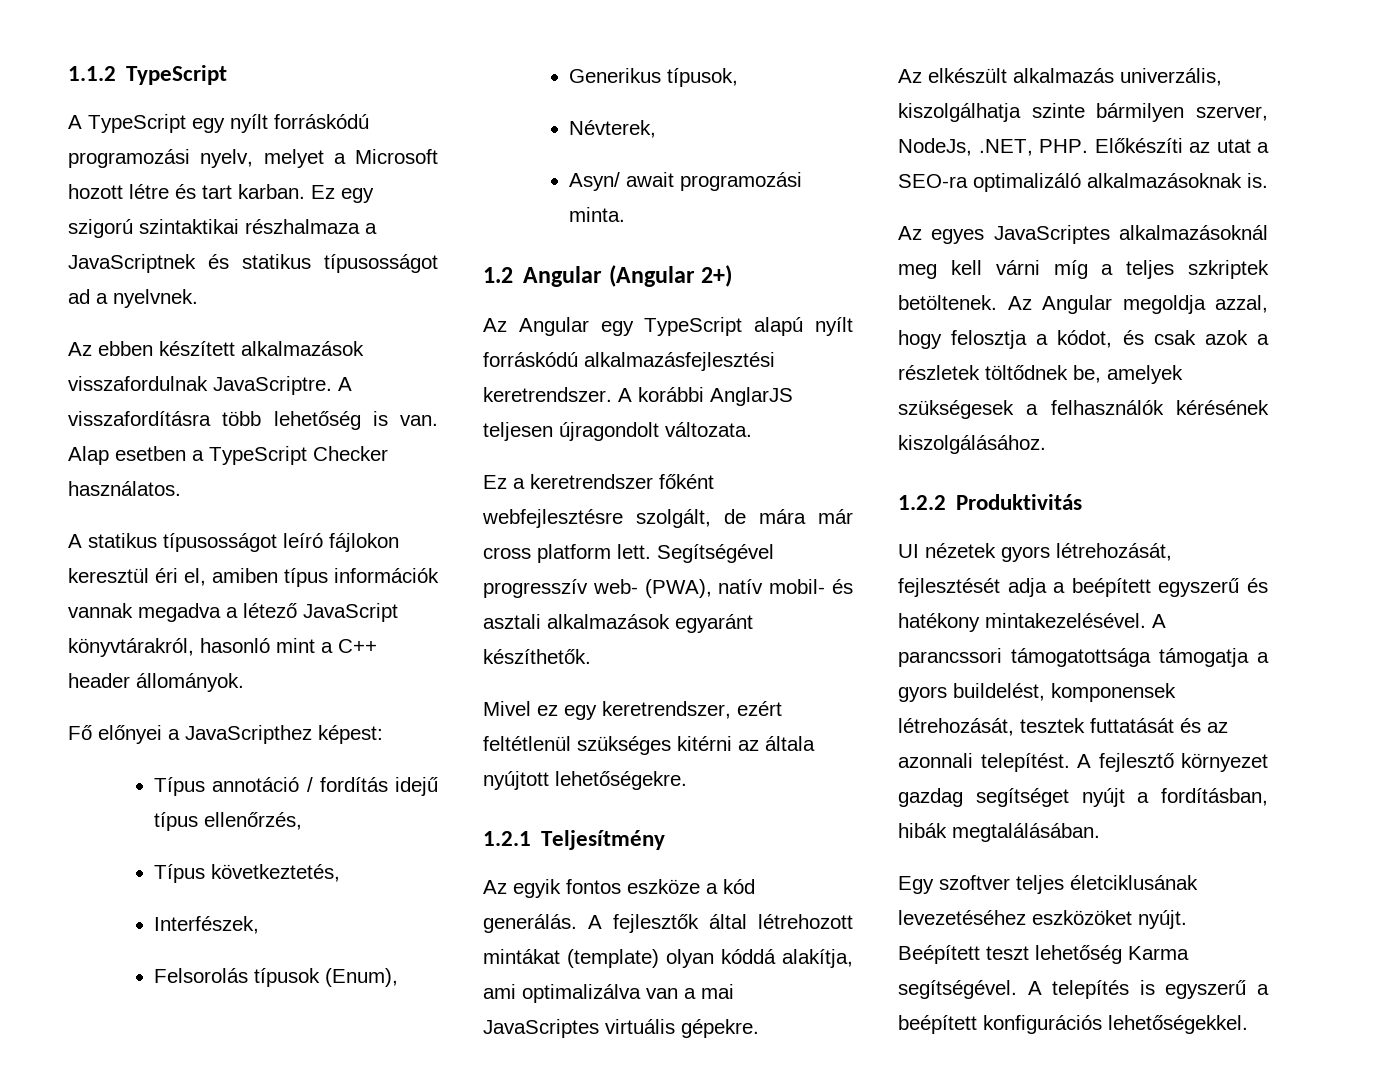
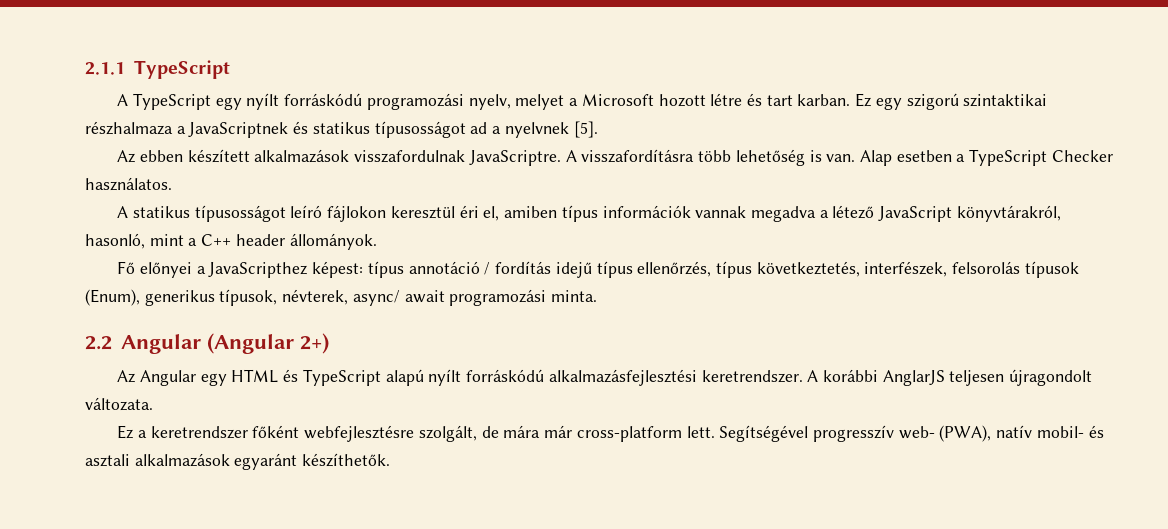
- 1.1.2 TypeScript
+ 2.1.1 TypeScript
- Ez egy szigorú szintaktikai részhalmaza a JavaScriptnek és statikus típusosságot ad a nyelvnek.
+ Ez egy szigorú szintaktikai részhalmaza a JavaScriptnek és statikus típusosságot ad a nyelvnek [5].
- A statikus típusosságot leíró fájlokon keresztül éri el, amiben típus információk vannak megadva a létező JavaScript könyvtárakról, hasonló mint a C++ header állományok.
+ A statikus típusosságot leíró fájlokon keresztül éri el, amiben típus információk vannak megadva a létező JavaScript könyvtárakról, hasonló, mint a C++ header állományok.
- Fő előnyei a JavaScripthez képest:
- Típus annotáció / fordítás idejű típus ellenőrzés,
- Típus következtetés,
- Interfészek,
- Felsorolás típusok (Enum),
- Generikus típusok,
- Névterek,
- Asyn/ await programozási minta.
+ Fő előnyei a JavaScripthez képest: típus annotáció / fordítás idejű típus ellenőrzés, típus következtetés, interfészek, felsorolás típusok (Enum), generikus típusok, névterek, async/ await programozási minta.
- 1.2 Angular (Angular 2+)
+ 2.2 Angular (Angular 2+)
- Az Angular egy TypeScript alapú nyílt forráskódú alkalmazásfejlesztési keretrendszer.
+ Az Angular egy HTML és TypeScript alapú nyílt forráskódú alkalmazásfejlesztési keretrendszer.
- Ez a keretrendszer főként webfejlesztésre szolgált, de mára már cross platform lett.
+ Ez a keretrendszer főként webfejlesztésre szolgált, de mára már cross-platform lett.
- Mivel ez egy keretrendszer, ezért feltétlenül szükséges kitérni az általa nyújtott lehetőségekre.
- 1.2.1 Teljesítmény
- Az egyik fontos eszköze a kód generálás. A fejlesztők által létrehozott mintákat (template) olyan kóddá alakítja, ami optimalizálva van a mai JavaScriptes virtuális gépekre.
- Az elkészült alkalmazás univerzális, kiszolgálhatja szinte bármilyen szerver, NodeJs, .NET, PHP. Előkészíti az utat a SEO-ra optimalizáló alkalmazásoknak is.
- Az egyes JavaScriptes alkalmazásoknál meg kell várni míg a teljes szkriptek betöltenek. Az Angular megoldja azzal, hogy felosztja a kódot, és csak azok a részletek töltődnek be, amelyek szükségesek a felhasználók kérésének kiszolgálásához.
- 1.2.2 Produktivitás
- UI nézetek gyors létrehozását, fejlesztését adja a beépített egyszerű és hatékony mintakezelésével. A parancssori támogatottsága támogatja a gyors buildelést, komponensek létrehozását, tesztek futtatását és az azonnali telepítést. A fejlesztő környezet gazdag segítséget nyújt a fordításban, hibák megtalálásában.
- Egy szoftver teljes életciklusának levezetéséhez eszközöket nyújt. Beépített teszt lehetőség Karma segítségével. A telepítés is egyszerű a beépített konfigurációs lehetőségekkel.

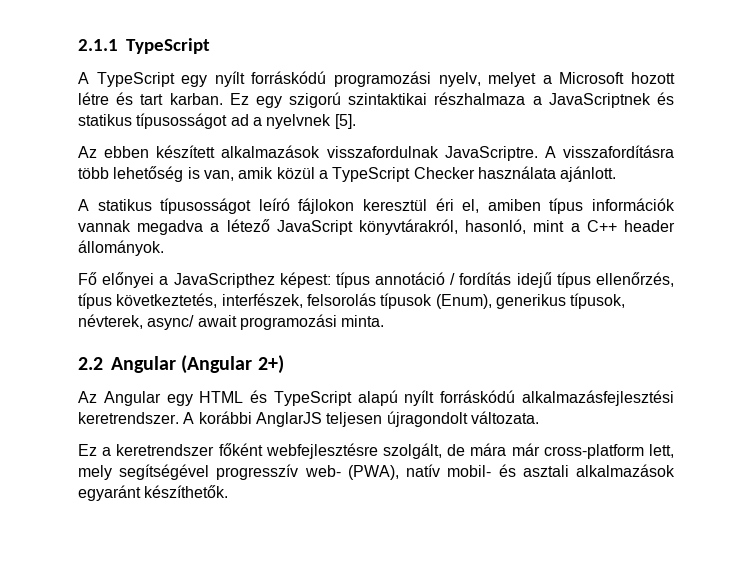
- A visszafordításra több lehetőség is van. Alap esetben a TypeScript Checker használatos.
+ A visszafordításra több lehetőség is van, amik közül a TypeScript Checker használata ajánlott.
- Ez a keretrendszer főként webfejlesztésre szolgált, de mára már cross-platform lett. Segítségével progresszív web- (PWA), natív mobil- és asztali alkalmazások egyaránt készíthetők.
+ Ez a keretrendszer főként webfejlesztésre szolgált, de mára már cross-platform lett, mely segítségével progresszív web- (PWA), natív mobil- és asztali alkalmazások egyaránt készíthetők.

